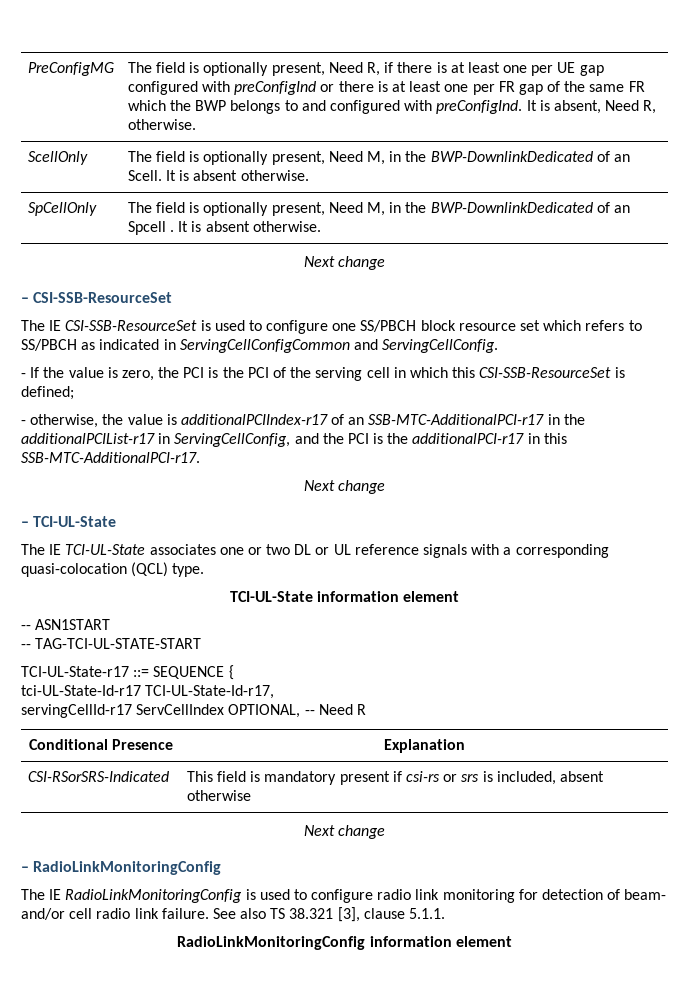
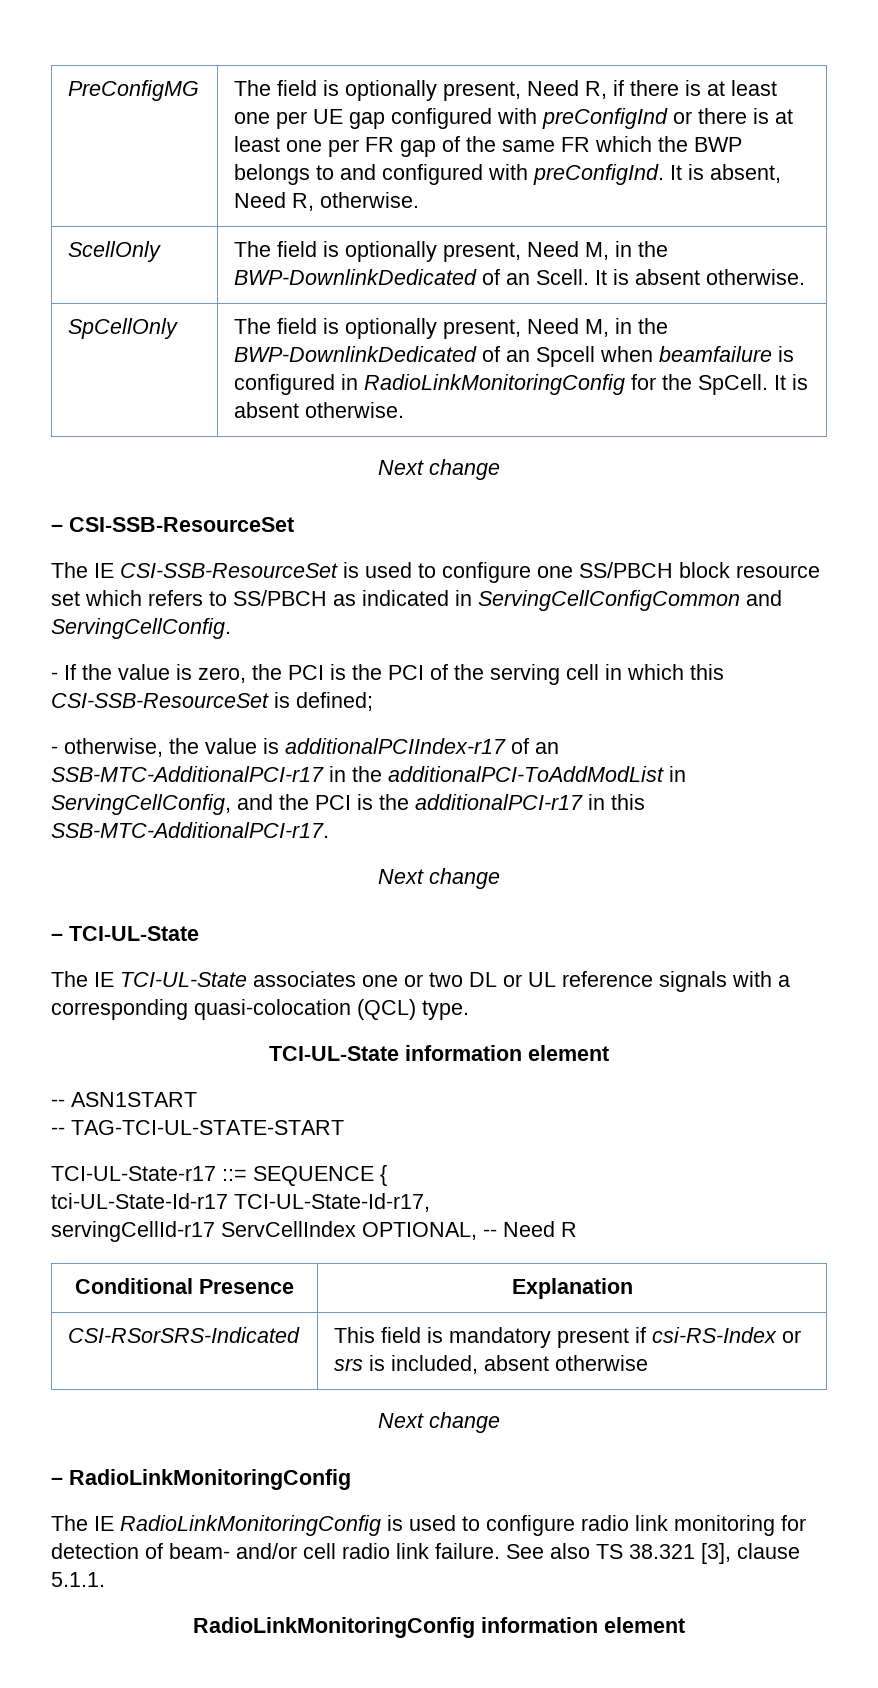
- SpCellOnly | The field is optionally present, Need M, in the BWP-DownlinkDedicated of an Spcell . It is absent otherwise.
+ SpCellOnly | The field is optionally present, Need M, in the BWP-DownlinkDedicated of an Spcell when beamfailure is configured in RadioLinkMonitoringConfig for the SpCell. It is absent otherwise.
- - otherwise, the value is additionalPCIIndex-r17 of an SSB-MTC-AdditionalPCI-r17 in the additionalPCIList-r17 in ServingCellConfig, and the PCI is the additionalPCI-r17 in this SSB-MTC-AdditionalPCI-r17.
+ - otherwise, the value is additionalPCIIndex-r17 of an SSB-MTC-AdditionalPCI-r17 in the additionalPCI-ToAddModList in ServingCellConfig, and the PCI is the additionalPCI-r17 in this SSB-MTC-AdditionalPCI-r17.
- CSI-RSorSRS-Indicated | This field is mandatory present if csi-rs or srs is included, absent otherwise
+ CSI-RSorSRS-Indicated | This field is mandatory present if csi-RS-Index or srs is included, absent otherwise

